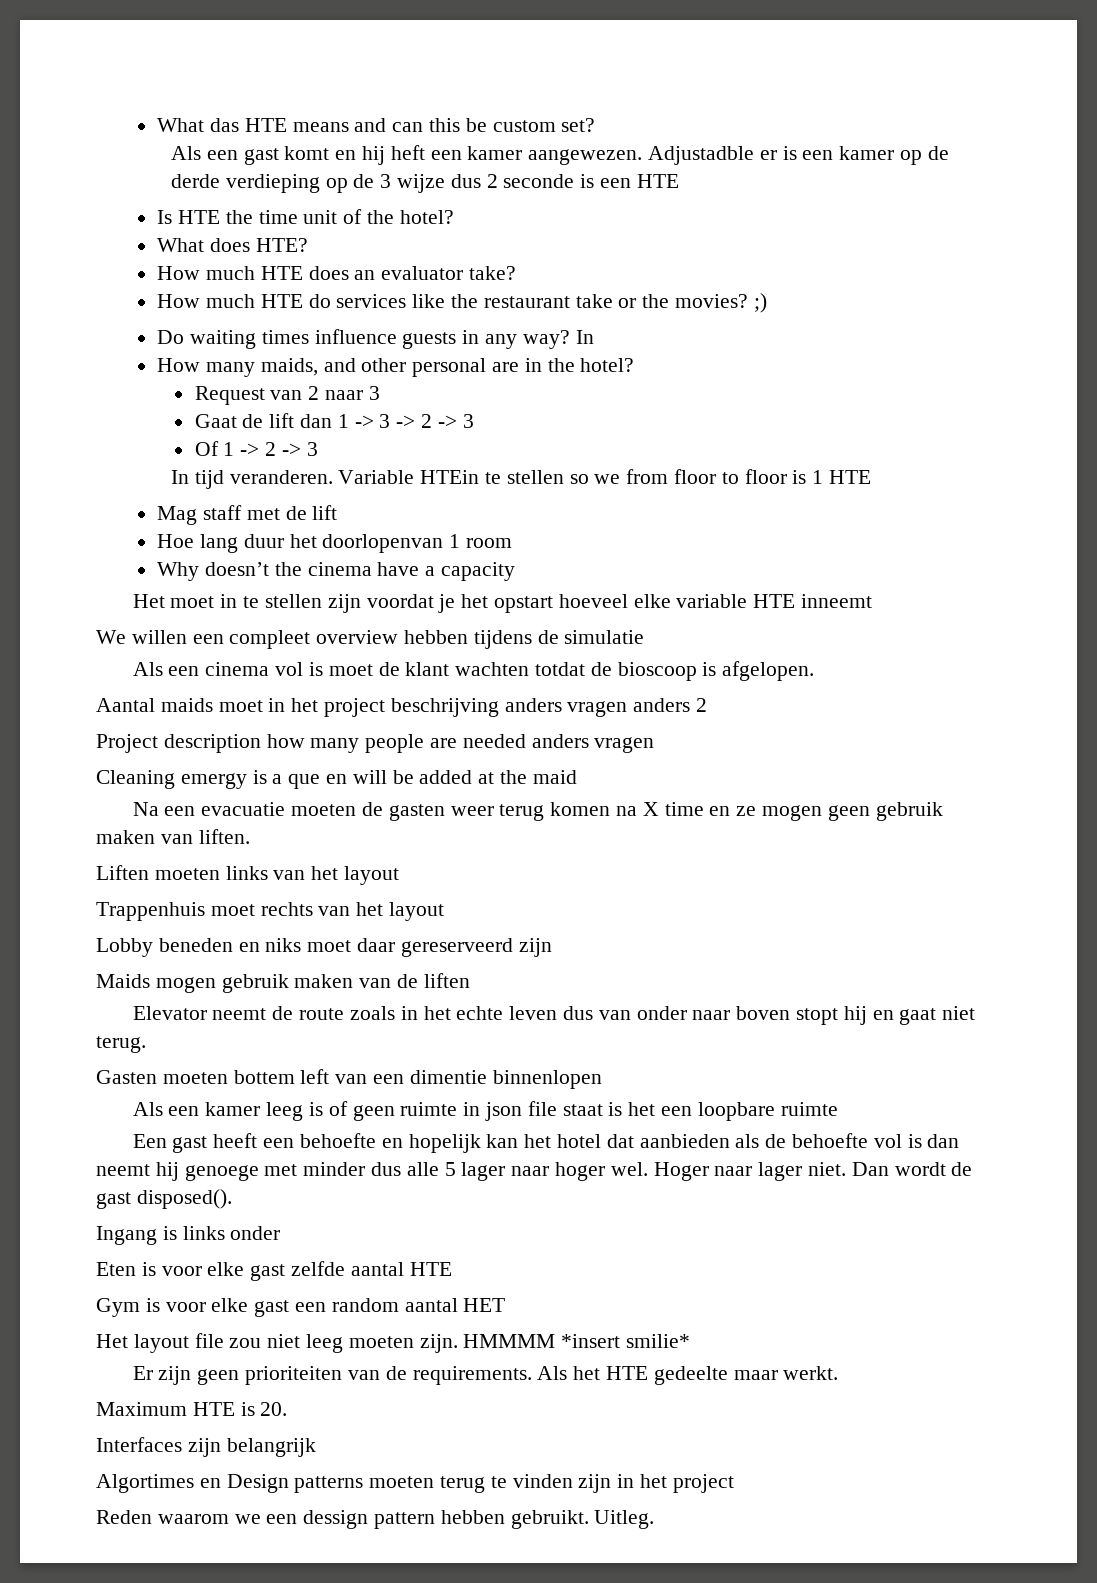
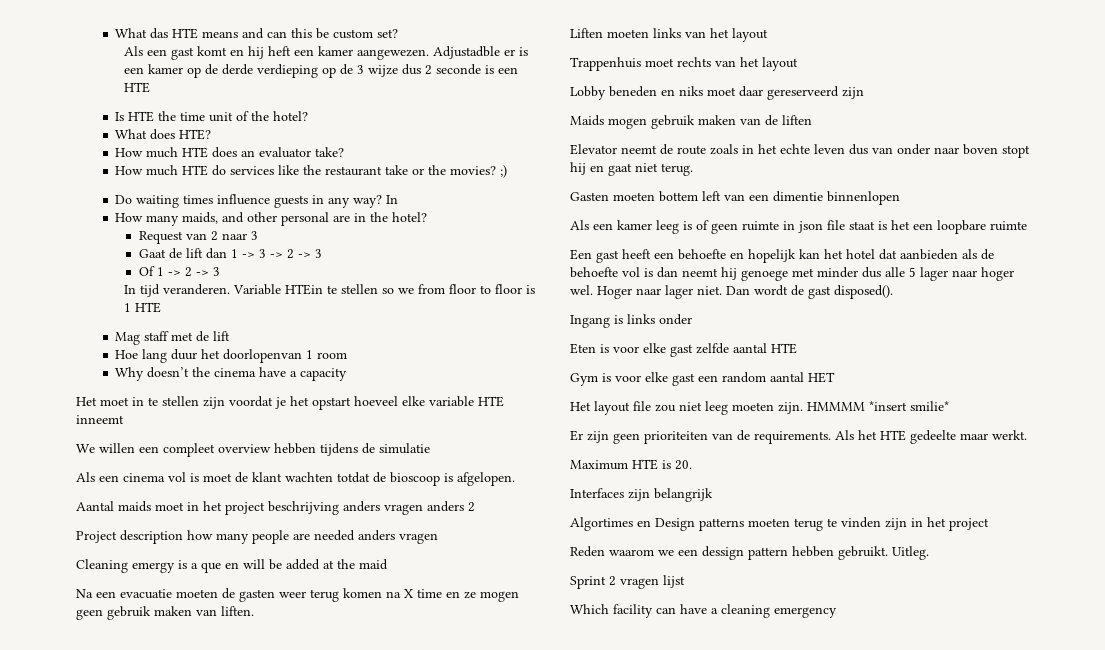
+ Sprint 2 vragen lijst
+ Which facility can have a cleaning emergency

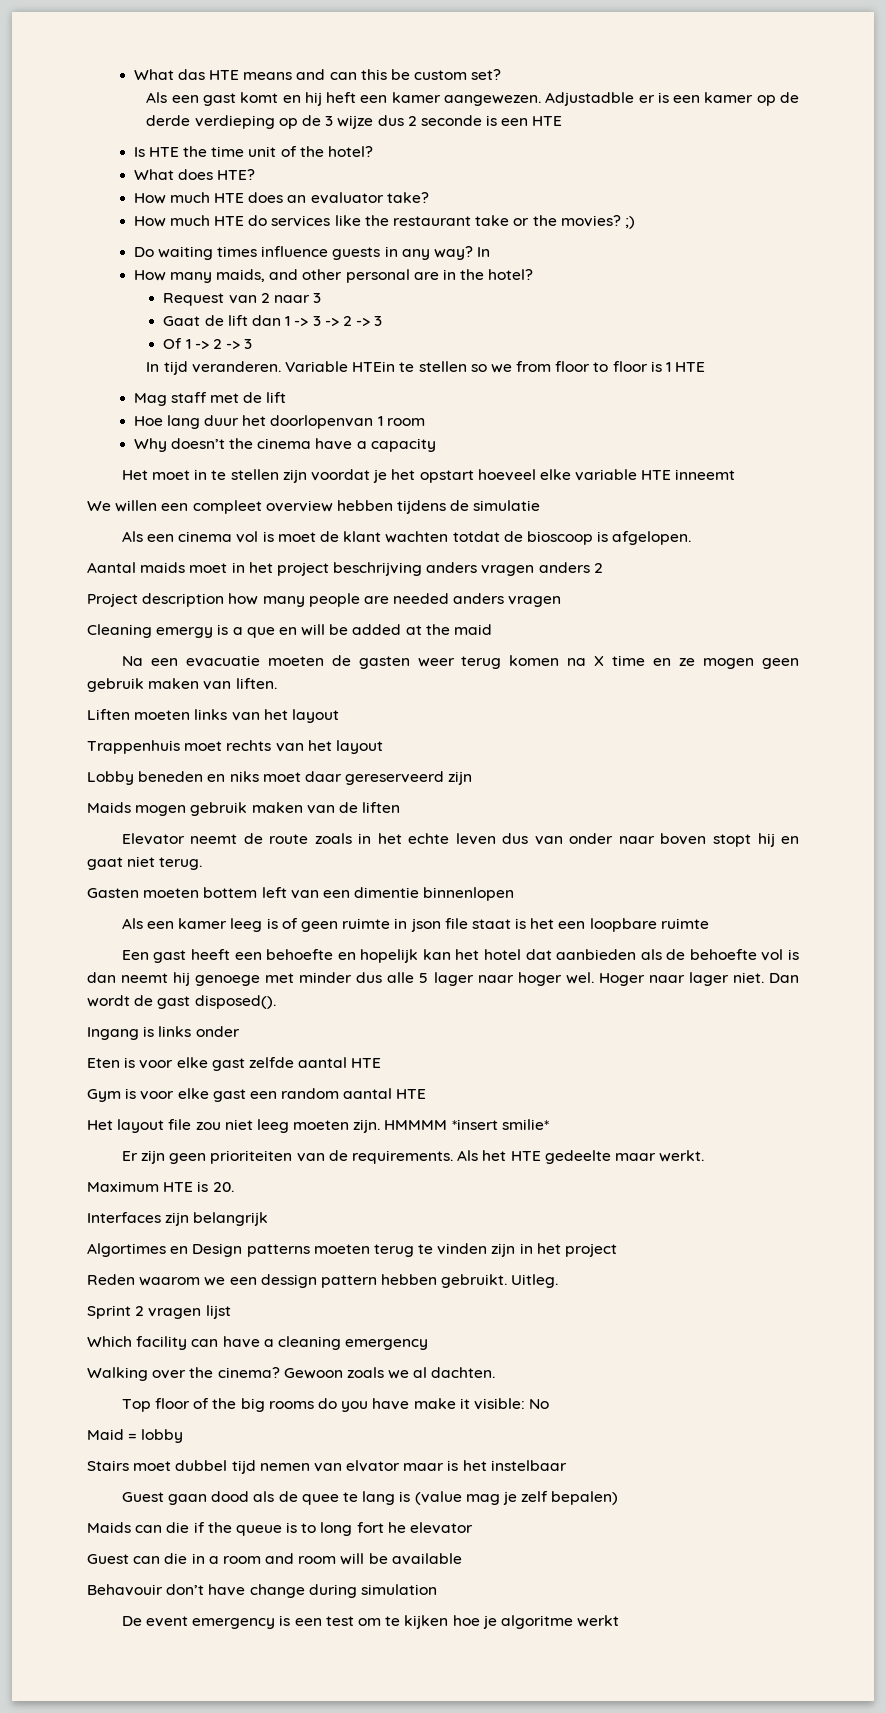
- Gym is voor elke gast een random aantal HET
+ Gym is voor elke gast een random aantal HTE
+ Walking over the cinema? Gewoon zoals we al dachten.
+ Top floor of the big rooms do you have make it visible: No
+ Maid = lobby
+ Stairs moet dubbel tijd nemen van elvator maar is het instelbaar
+ Guest gaan dood als de quee te lang is (value mag je zelf bepalen)
+ Maids can die if the queue is to long fort he elevator
+ Guest can die in a room and room will be available
+ Behavouir don’t have change during simulation
+ De event emergency is een test om te kijken hoe je algoritme werkt

